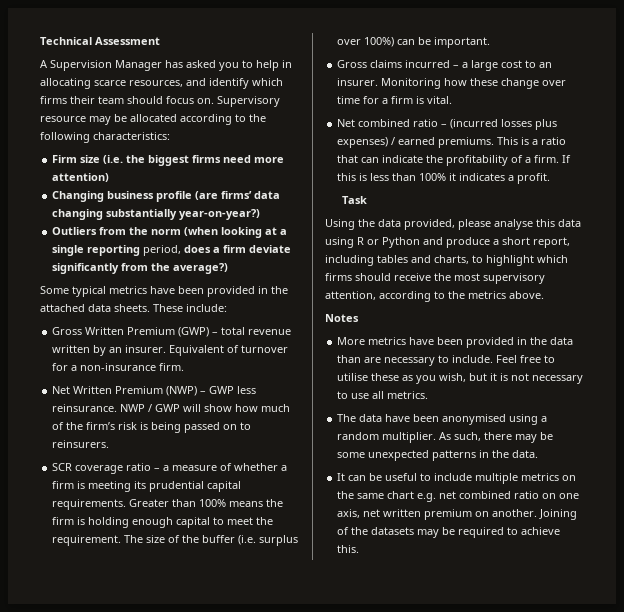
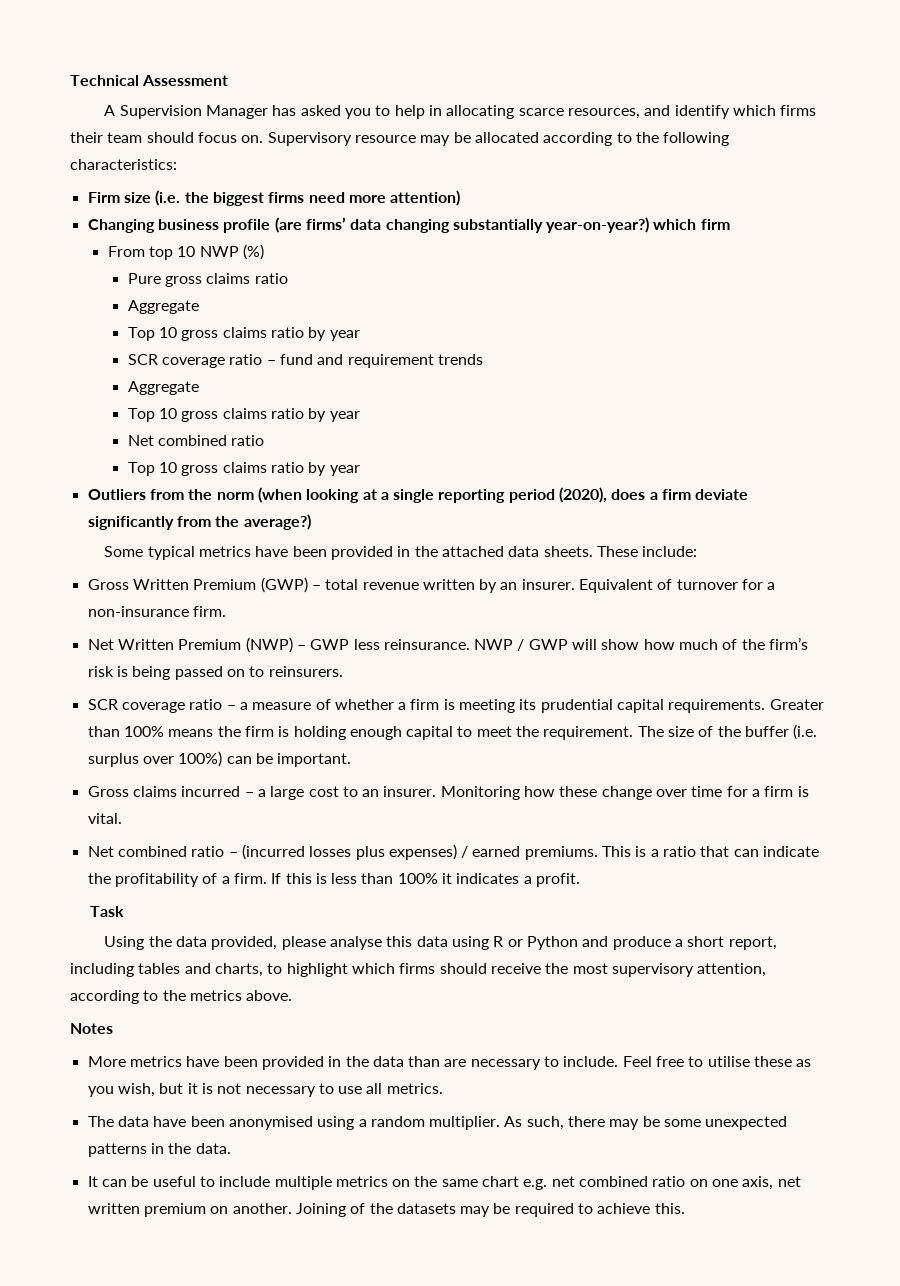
- Changing business profile (are firms’ data changing substantially year-on-year?)
+ Changing business profile (are firms’ data changing substantially year-on-year?) which firm
+ From top 10 NWP (%)
+ Pure gross claims ratio
+ Aggregate
+ Top 10 gross claims ratio by year
+ SCR coverage ratio – fund and requirement trends
+ Aggregate
+ Top 10 gross claims ratio by year
+ Net combined ratio
+ Top 10 gross claims ratio by year
- Outliers from the norm (when looking at a single reporting period, does a firm deviate significantly from the average?)
+ Outliers from the norm (when looking at a single reporting period (2020), does a firm deviate significantly from the average?)

